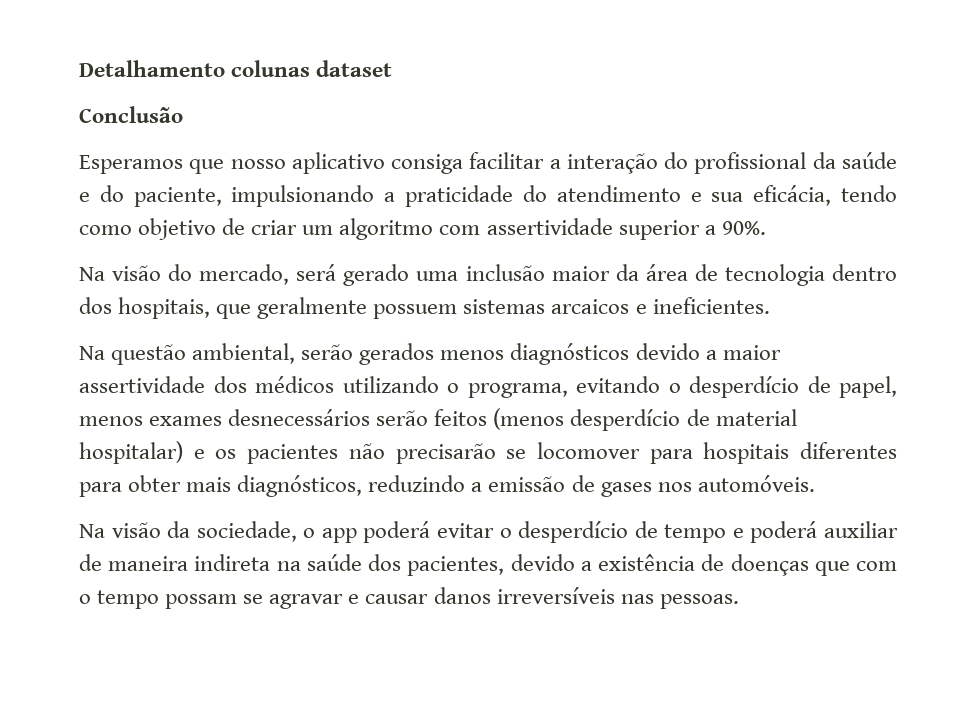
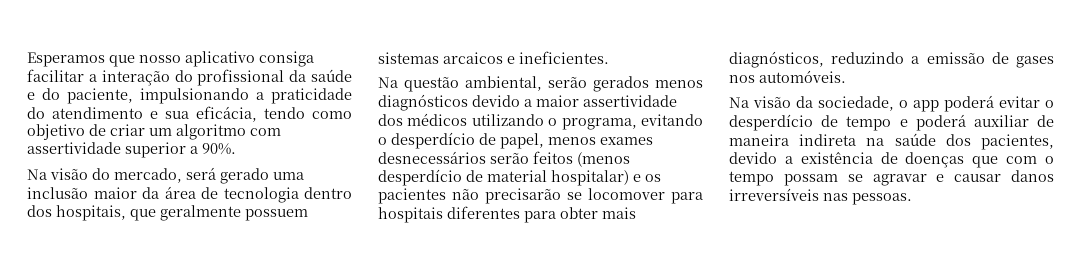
- Detalhamento colunas dataset
- Conclusão

